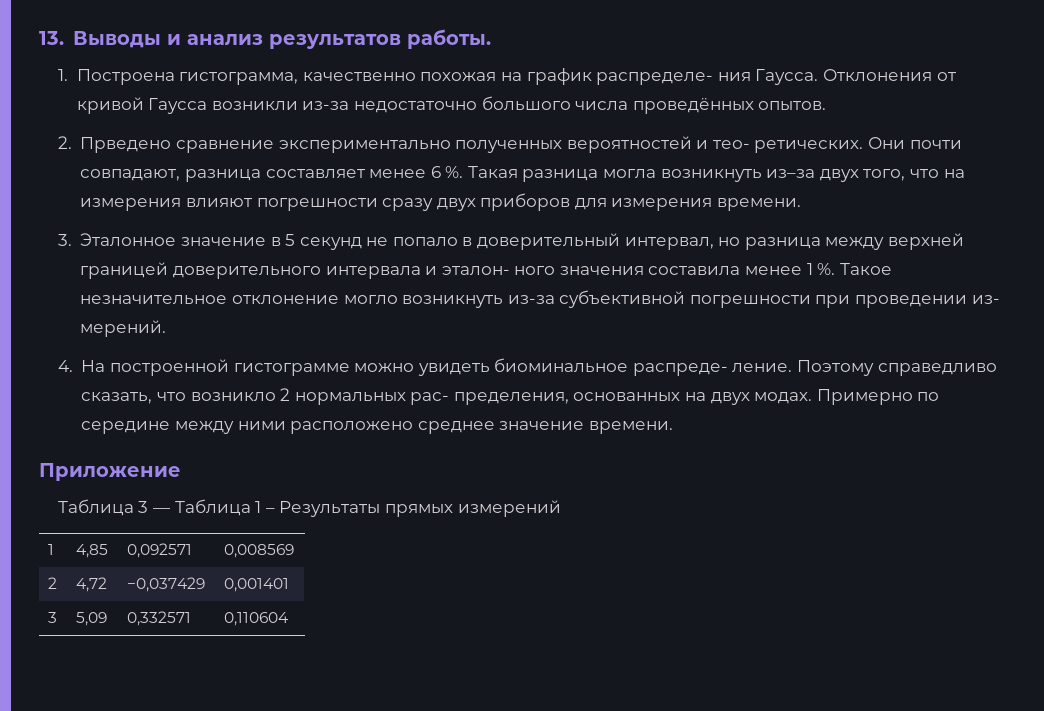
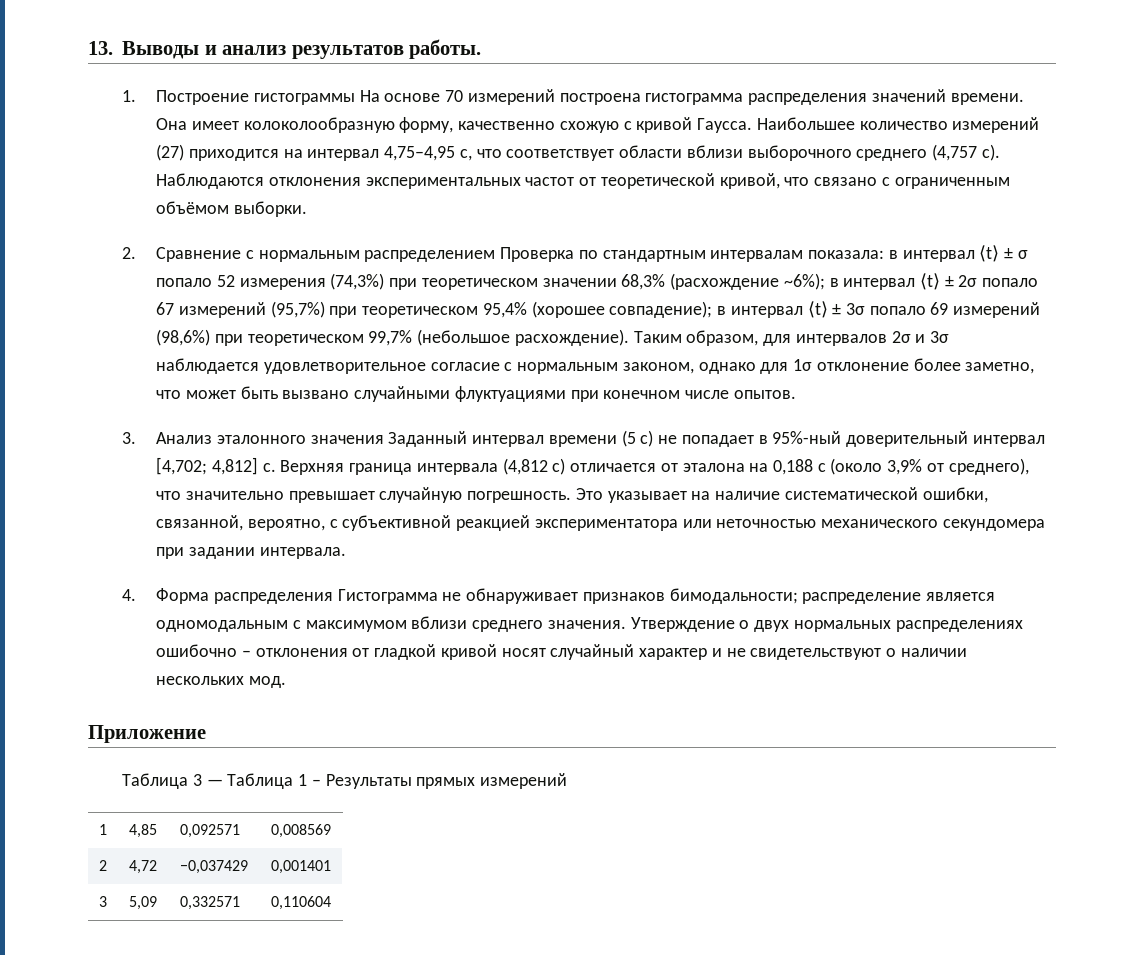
- 1. Построена гистограмма, качественно похожая на график распределе- ния Гаусса. Отклонения от кривой Гаусса возникли из-за недостаточно большого числа проведённых опытов.
- 2. Прведено сравнение экспериментально полученных вероятностей и тео- ретических. Они почти совпадают, разница составляет менее 6 %. Такая разница могла возникнуть из–за двух того, что на измерения влияют погрешности сразу двух приборов для измерения времени.
- 3. Эталонное значение в 5 секунд не попало в доверительный интервал, но разница между верхней границей доверительного интервала и эталон- ного значения составила менее 1 %. Такое незначительное отклонение могло возникнуть из-за субъективной погрешности при проведении из- мерений.
- 4. На построенной гистограмме можно увидеть биоминальное распреде- ление. Поэтому справедливо сказать, что возникло 2 нормальных рас- пределения, основанных на двух модах. Примерно по середине между ними расположено среднее значение времени.
+ 1. Построение гистограммы На основе 70 измерений построена гистограмма распределения значений времени. Она имеет колоколообразную форму, качественно схожую с кривой Гаусса. Наибольшее количество измерений (27) приходится на интервал 4,75–4,95 с, что соответствует области вблизи выборочного среднего (4,757 с). Наблюдаются отклонения экспериментальных частот от теоретической кривой, что связано с ограниченным объёмом выборки.
+ 2. Сравнение с нормальным распределением Проверка по стандартным интервалам показала: в интервал ⟨t⟩ ± σ попало 52 измерения (74,3%) при теоретическом значении 68,3% (расхождение ~6%); в интервал ⟨t⟩ ± 2σ попало 67 измерений (95,7%) при теоретическом 95,4% (хорошее совпадение); в интервал ⟨t⟩ ± 3σ попало 69 измерений (98,6%) при теоретическом 99,7% (небольшое расхождение). Таким образом, для интервалов 2σ и 3σ наблюдается удовлетворительное согласие с нормальным законом, однако для 1σ отклонение более заметно, что может быть вызвано случайными флуктуациями при конечном числе опытов.
+ 3. Анализ эталонного значения Заданный интервал времени (5 с) не попадает в 95%-ный доверительный интервал [4,702; 4,812] с. Верхняя граница интервала (4,812 с) отличается от эталона на 0,188 с (около 3,9% от среднего), что значительно превышает случайную погрешность. Это указывает на наличие систематической ошибки, связанной, вероятно, с субъективной реакцией экспериментатора или неточностью механического секундомера при задании интервала.
+ 4. Форма распределения Гистограмма не обнаруживает признаков бимодальности; распределение является одномодальным с максимумом вблизи среднего значения. Утверждение о двух нормальных распределениях ошибочно – отклонения от гладкой кривой носят случайный характер и не свидетельствуют о наличии нескольких мод.

